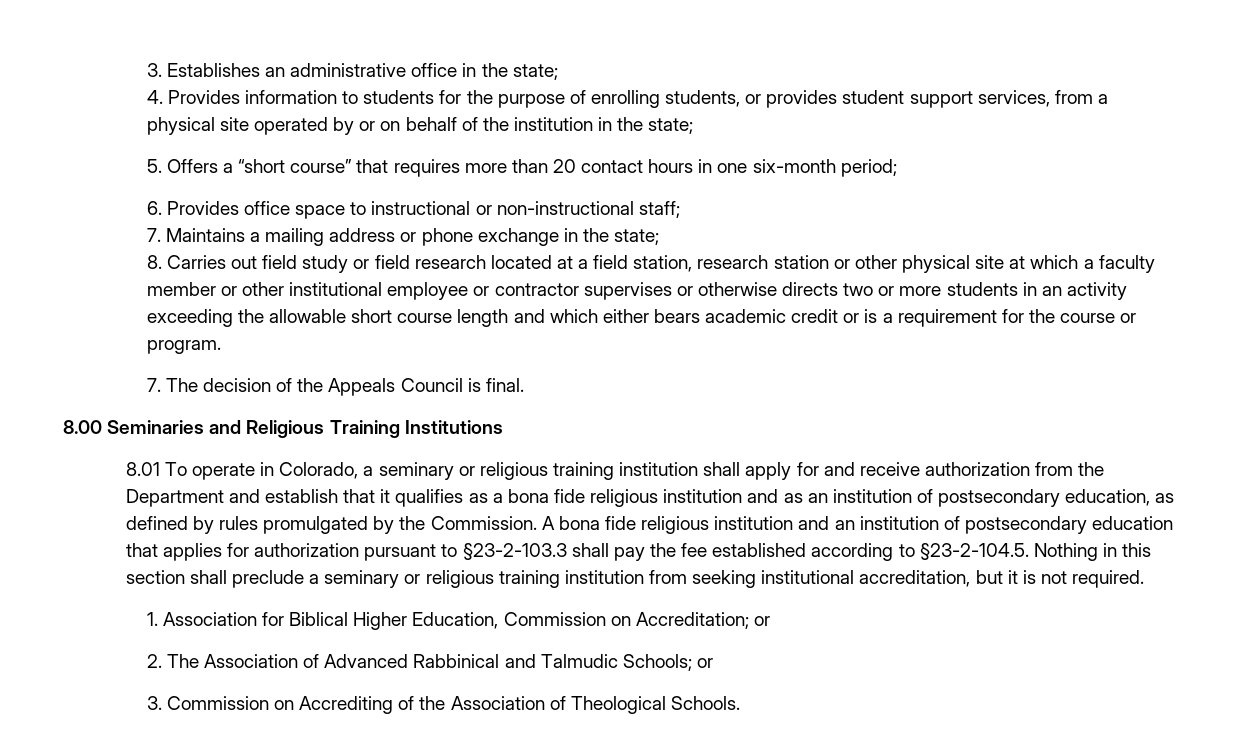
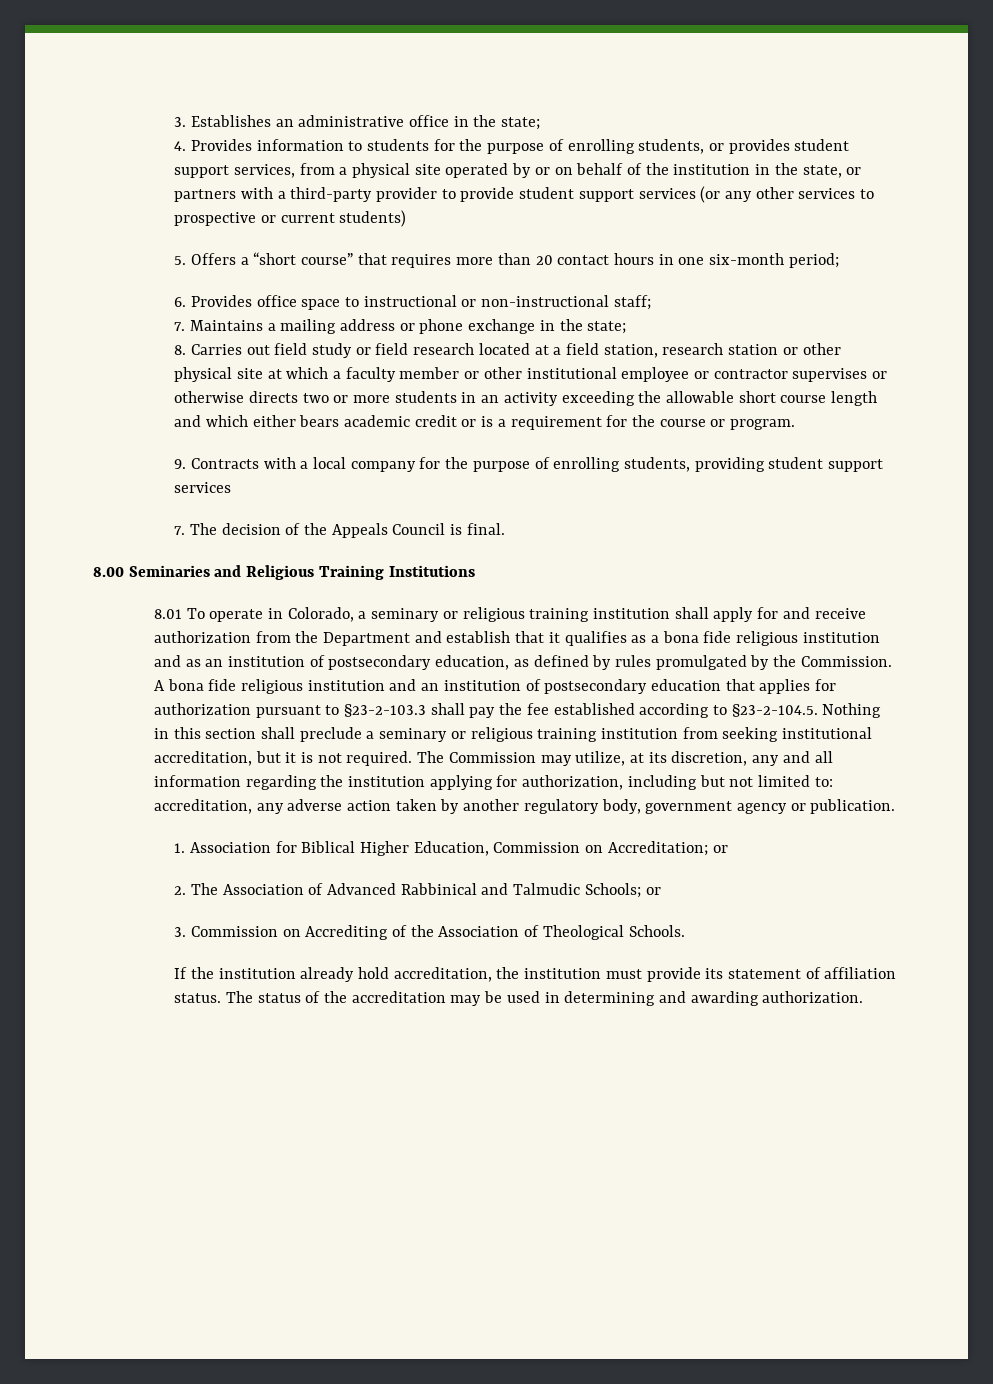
- 4. Provides information to students for the purpose of enrolling students, or provides student support services, from a physical site operated by or on behalf of the institution in the state;
+ 4. Provides information to students for the purpose of enrolling students, or provides student support services, from a physical site operated by or on behalf of the institution in the state, or partners with a third-party provider to provide student support services (or any other services to prospective or current students)
+ 9. Contracts with a local company for the purpose of enrolling students, providing student support services
+ The Commission may utilize, at its discretion, any and all information regarding the institution applying for authorization, including but not limited to: accreditation, any adverse action taken by another regulatory body, government agency or publication.
+ If the institution already hold accreditation, the institution must provide its statement of affiliation status. The status of the accreditation may be used in determining and awarding authorization.

